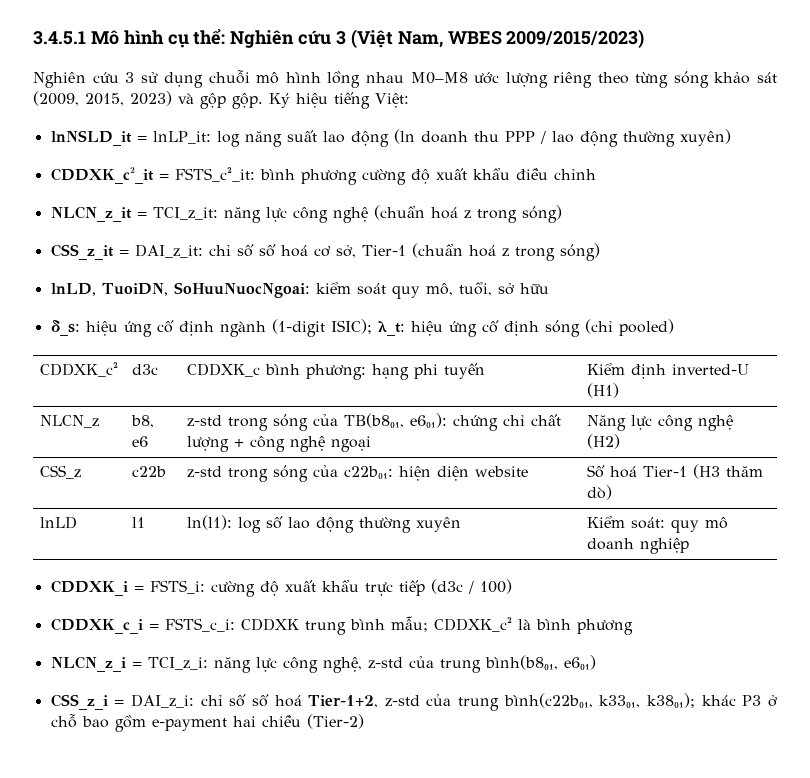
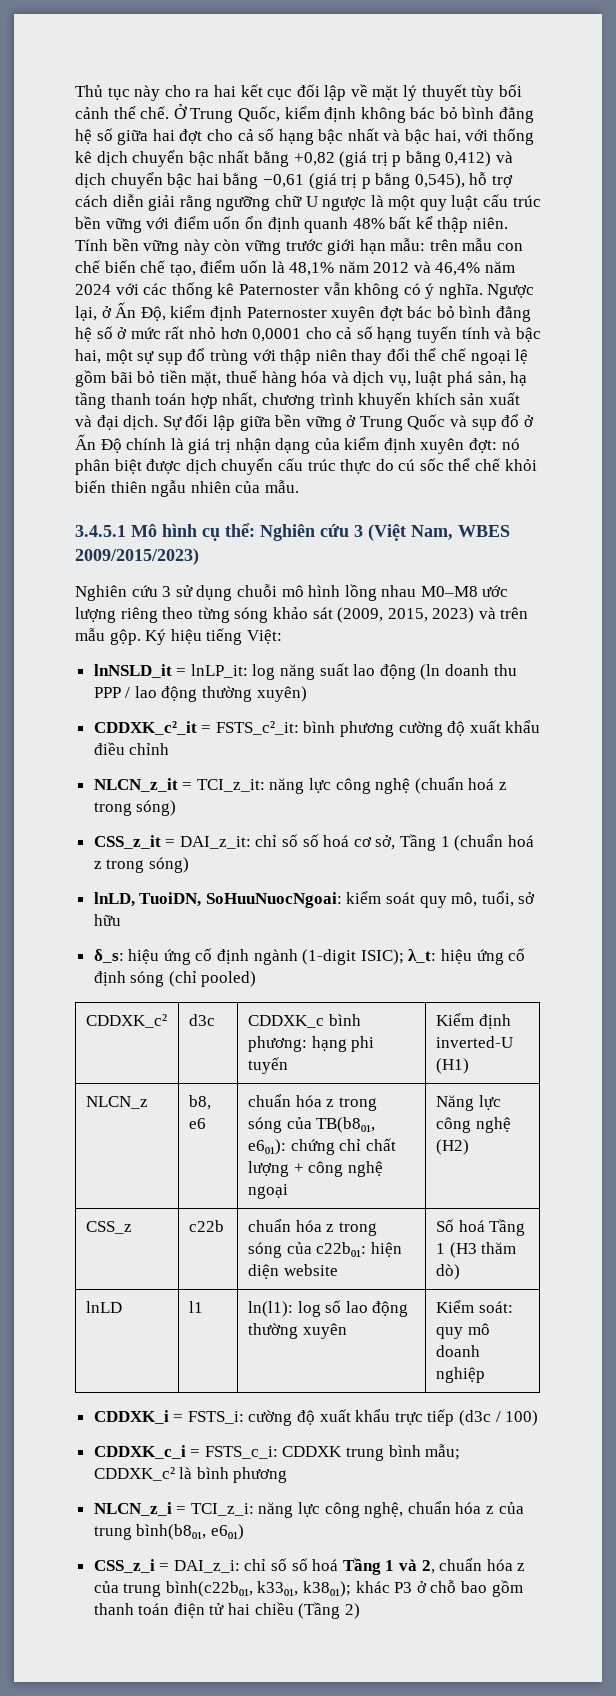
+ Thủ tục này cho ra hai kết cục đối lập về mặt lý thuyết tùy bối cảnh thể chế. Ở Trung Quốc, kiểm định không bác bỏ bình đẳng hệ số giữa hai đợt cho cả số hạng bậc nhất và bậc hai, với thống kê dịch chuyển bậc nhất bằng +0,82 (giá trị p bằng 0,412) và dịch chuyển bậc hai bằng −0,61 (giá trị p bằng 0,545), hỗ trợ cách diễn giải rằng ngưỡng chữ U ngược là một quy luật cấu trúc bền vững với điểm uốn ổn định quanh 48% bất kể thập niên. Tính bền vững này còn vững trước giới hạn mẫu: trên mẫu con chế biến chế tạo, điểm uốn là 48,1% năm 2012 và 46,4% năm 2024 với các thống kê Paternoster vẫn không có ý nghĩa. Ngược lại, ở Ấn Độ, kiểm định Paternoster xuyên đợt bác bỏ bình đẳng hệ số ở mức rất nhỏ hơn 0,0001 cho cả số hạng tuyến tính và bậc hai, một sự sụp đổ trùng với thập niên thay đổi thể chế ngoại lệ gồm bãi bỏ tiền mặt, thuế hàng hóa và dịch vụ, luật phá sản, hạ tầng thanh toán hợp nhất, chương trình khuyến khích sản xuất và đại dịch. Sự đối lập giữa bền vững ở Trung Quốc và sụp đổ ở Ấn Độ chính là giá trị nhận dạng của kiểm định xuyên đợt: nó phân biệt được dịch chuyển cấu trúc thực do cú sốc thể chế khỏi biến thiên ngẫu nhiên của mẫu.
- Nghiên cứu 3 sử dụng chuỗi mô hình lồng nhau M0–M8 ước lượng riêng theo từng sóng khảo sát (2009, 2015, 2023) và gộp gộp.
+ Nghiên cứu 3 sử dụng chuỗi mô hình lồng nhau M0–M8 ước lượng riêng theo từng sóng khảo sát (2009, 2015, 2023) và trên mẫu gộp.
- CSS_z_it = DAI_z_it: chỉ số số hoá cơ sở, Tier-1 (chuẩn hoá z trong sóng)
+ CSS_z_it = DAI_z_it: chỉ số số hoá cơ sở, Tầng 1 (chuẩn hoá z trong sóng)
- NLCN_z | b8, e6 | z-std trong sóng của TB(b8₀₁, e6₀₁): chứng chỉ chất lượng + công nghệ ngoại | Năng lực công nghệ (H2)
+ NLCN_z | b8, e6 | chuẩn hóa z trong sóng của TB(b8₀₁, e6₀₁): chứng chỉ chất lượng + công nghệ ngoại | Năng lực công nghệ (H2)
- CSS_z | c22b | z-std trong sóng của c22b₀₁: hiện diện website | Số hoá Tier-1 (H3 thăm dò)
+ CSS_z | c22b | chuẩn hóa z trong sóng của c22b₀₁: hiện diện website | Số hoá Tầng 1 (H3 thăm dò)
- NLCN_z_i = TCI_z_i: năng lực công nghệ, z-std của trung bình(b8₀₁, e6₀₁)
+ NLCN_z_i = TCI_z_i: năng lực công nghệ, chuẩn hóa z của trung bình(b8₀₁, e6₀₁)
- CSS_z_i = DAI_z_i: chỉ số số hoá Tier-1+2, z-std của trung bình(c22b₀₁, k33₀₁, k38₀₁); khác P3 ở chỗ bao gồm e-payment hai chiều (Tier-2)
+ CSS_z_i = DAI_z_i: chỉ số số hoá Tầng 1 và 2, chuẩn hóa z của trung bình(c22b₀₁, k33₀₁, k38₀₁); khác P3 ở chỗ bao gồm thanh toán điện tử hai chiều (Tầng 2)

